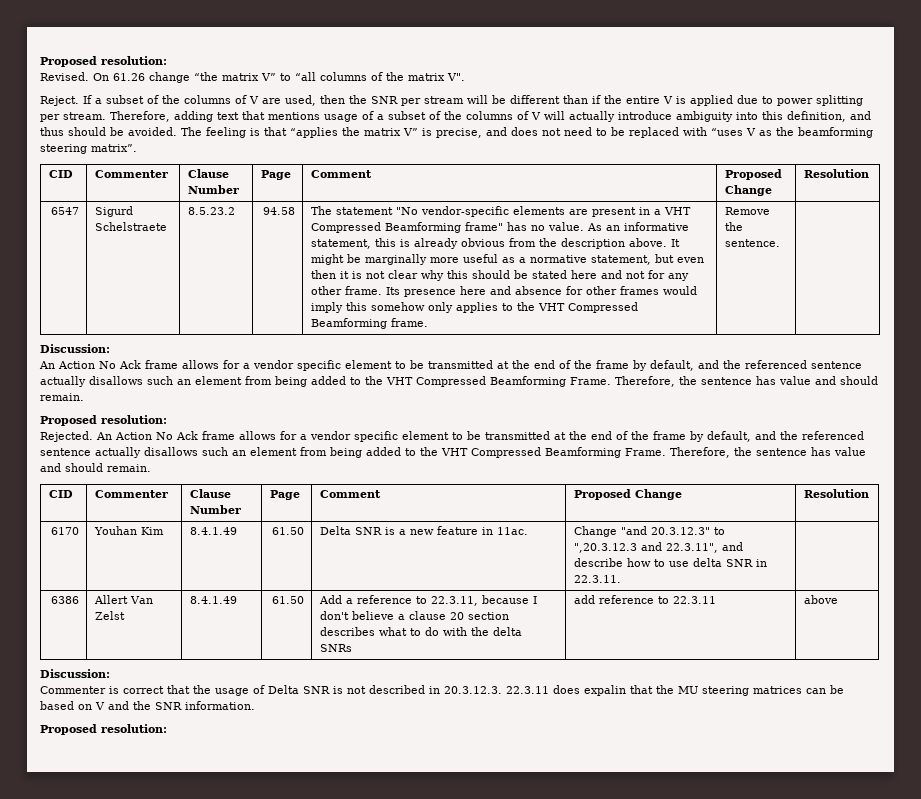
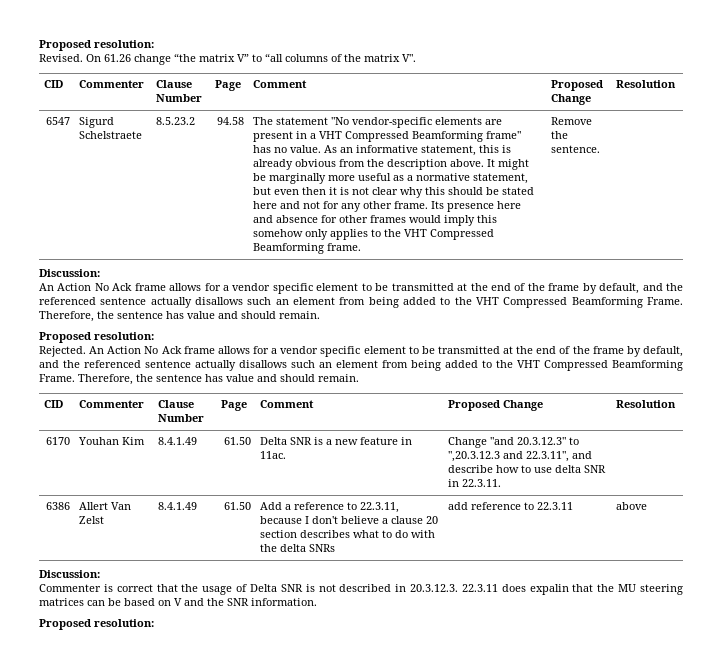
- Reject. If a subset of the columns of V are used, then the SNR per stream will be different than if the entire V is applied due to power splitting per stream. Therefore, adding text that mentions usage of a subset of the columns of V will actually introduce ambiguity into this definition, and thus should be avoided. The feeling is that “applies the matrix V” is precise, and does not need to be replaced with “uses V as the beamforming steering matrix”.

